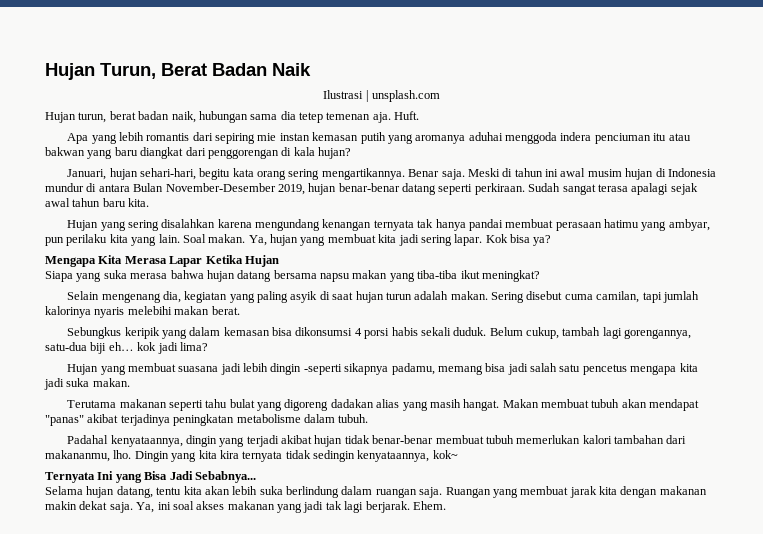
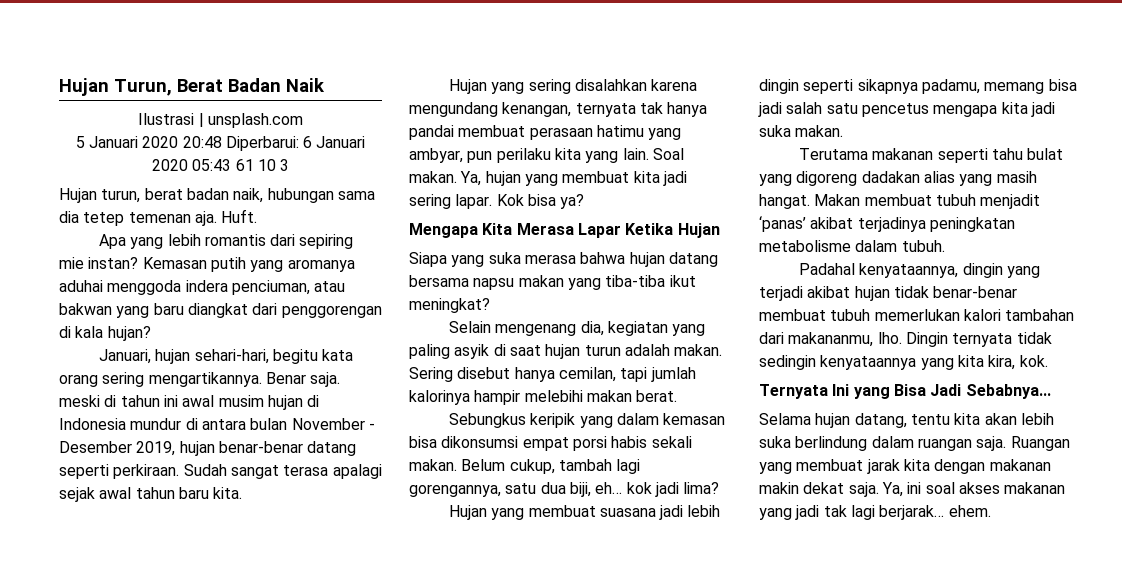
+ 5 Januari 2020 20:48 Diperbarui: 6 Januari 2020 05:43 61 10 3
- Apa yang lebih romantis dari sepiring mie instan kemasan putih yang aromanya aduhai menggoda indera penciuman itu atau bakwan yang baru diangkat dari penggorengan di kala hujan?
+ Apa yang lebih romantis dari sepiring mie instan? Kemasan putih yang aromanya aduhai menggoda indera penciuman, atau bakwan yang baru diangkat dari penggorengan di kala hujan?
- Benar saja. Meski di tahun ini awal musim hujan di Indonesia mundur di antara Bulan November-Desember 2019, hujan benar-benar datang seperti perkiraan.
+ Benar saja. meski di tahun ini awal musim hujan di Indonesia mundur di antara bulan November - Desember 2019, hujan benar-benar datang seperti perkiraan.
- Hujan yang sering disalahkan karena mengundang kenangan ternyata tak hanya pandai membuat perasaan hatimu yang ambyar, pun perilaku kita yang lain.
+ Hujan yang sering disalahkan karena mengundang kenangan, ternyata tak hanya pandai membuat perasaan hatimu yang ambyar, pun perilaku kita yang lain.
- Sering disebut cuma camilan, tapi jumlah kalorinya nyaris melebihi makan berat.
+ Sering disebut hanya cemilan, tapi jumlah kalorinya hampir melebihi makan berat.
- Sebungkus keripik yang dalam kemasan bisa dikonsumsi 4 porsi habis sekali duduk.
+ Sebungkus keripik yang dalam kemasan bisa dikonsumsi empat porsi habis sekali makan.
- Belum cukup, tambah lagi gorengannya, satu-dua biji eh… kok jadi lima?
+ Belum cukup, tambah lagi gorengannya, satu dua biji, eh… kok jadi lima?
- Hujan yang membuat suasana jadi lebih dingin -seperti sikapnya padamu, memang bisa jadi salah satu pencetus mengapa kita jadi suka makan.
+ Hujan yang membuat suasana jadi lebih dingin seperti sikapnya padamu, memang bisa jadi salah satu pencetus mengapa kita jadi suka makan.
- Makan membuat tubuh akan mendapat "panas" akibat terjadinya peningkatan metabolisme dalam tubuh.
+ Makan membuat tubuh menjadit ‘panas’ akibat terjadinya peningkatan metabolisme dalam tubuh.
- Dingin yang kita kira ternyata tidak sedingin kenyataannya, kok~
+ Dingin ternyata tidak sedingin kenyataannya yang kita kira, kok.
- Ya, ini soal akses makanan yang jadi tak lagi berjarak. Ehem.
+ Ya, ini soal akses makanan yang jadi tak lagi berjarak… ehem.

